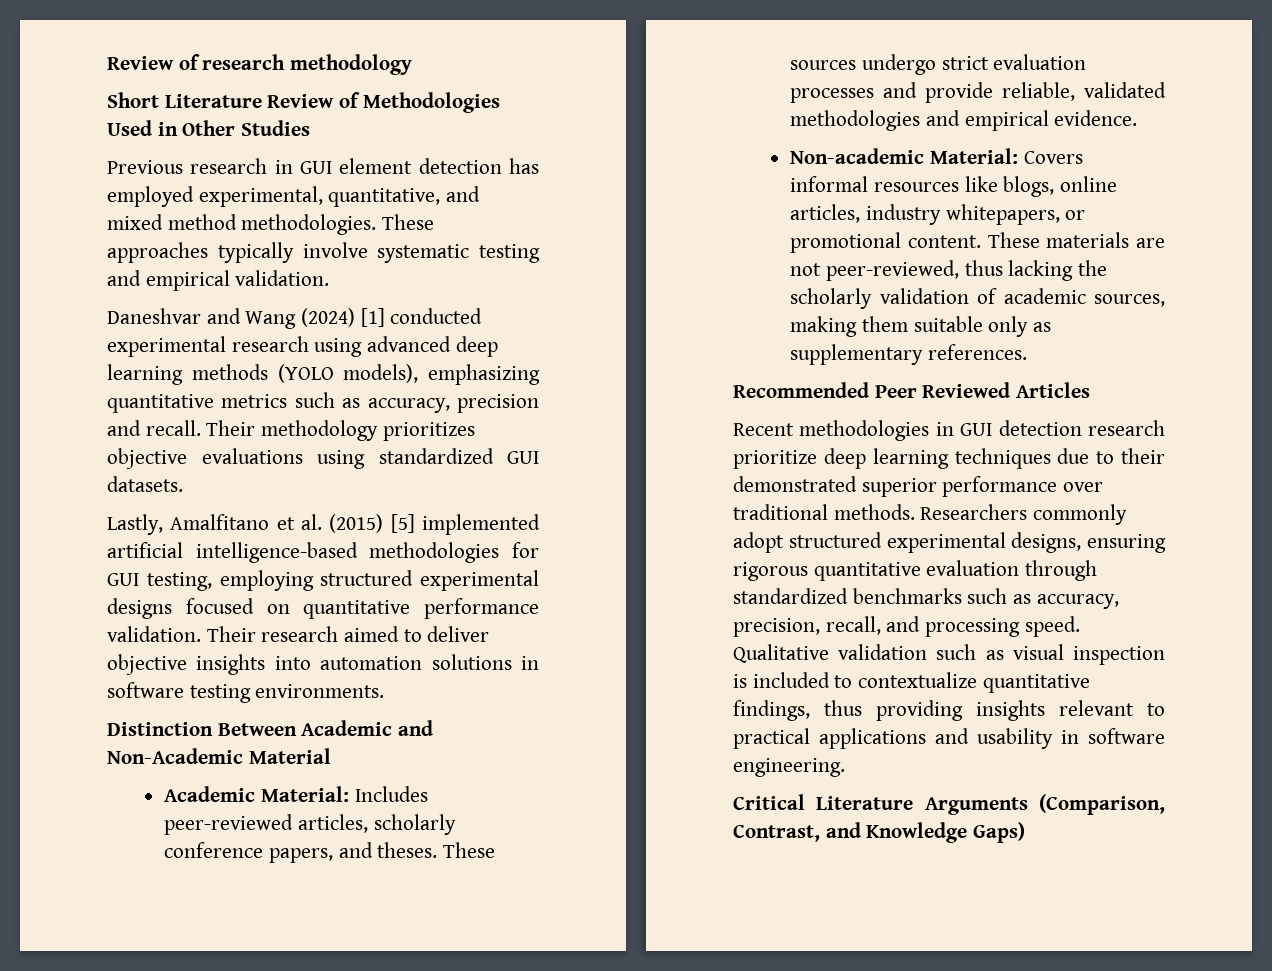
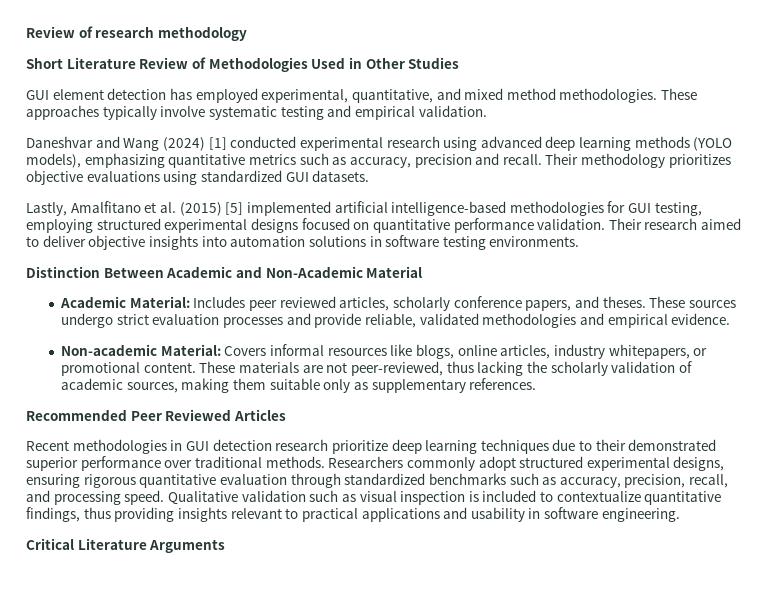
- Previous research in GUI element detection has employed experimental, quantitative, and mixed method methodologies.
+ GUI element detection has employed experimental, quantitative, and mixed method methodologies.
- Academic Material: Includes peer-reviewed articles, scholarly conference papers, and theses.
+ Academic Material: Includes peer reviewed articles, scholarly conference papers, and theses.
- Critical Literature Arguments (Comparison, Contrast, and Knowledge Gaps)
+ Critical Literature Arguments

